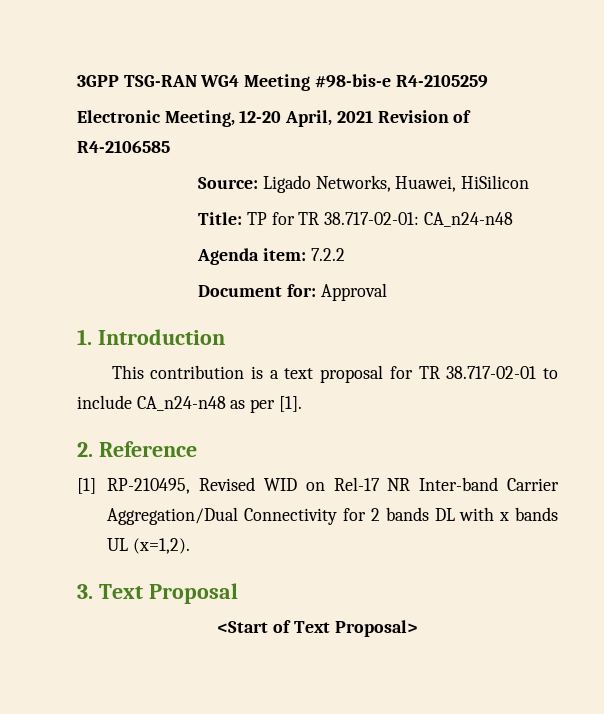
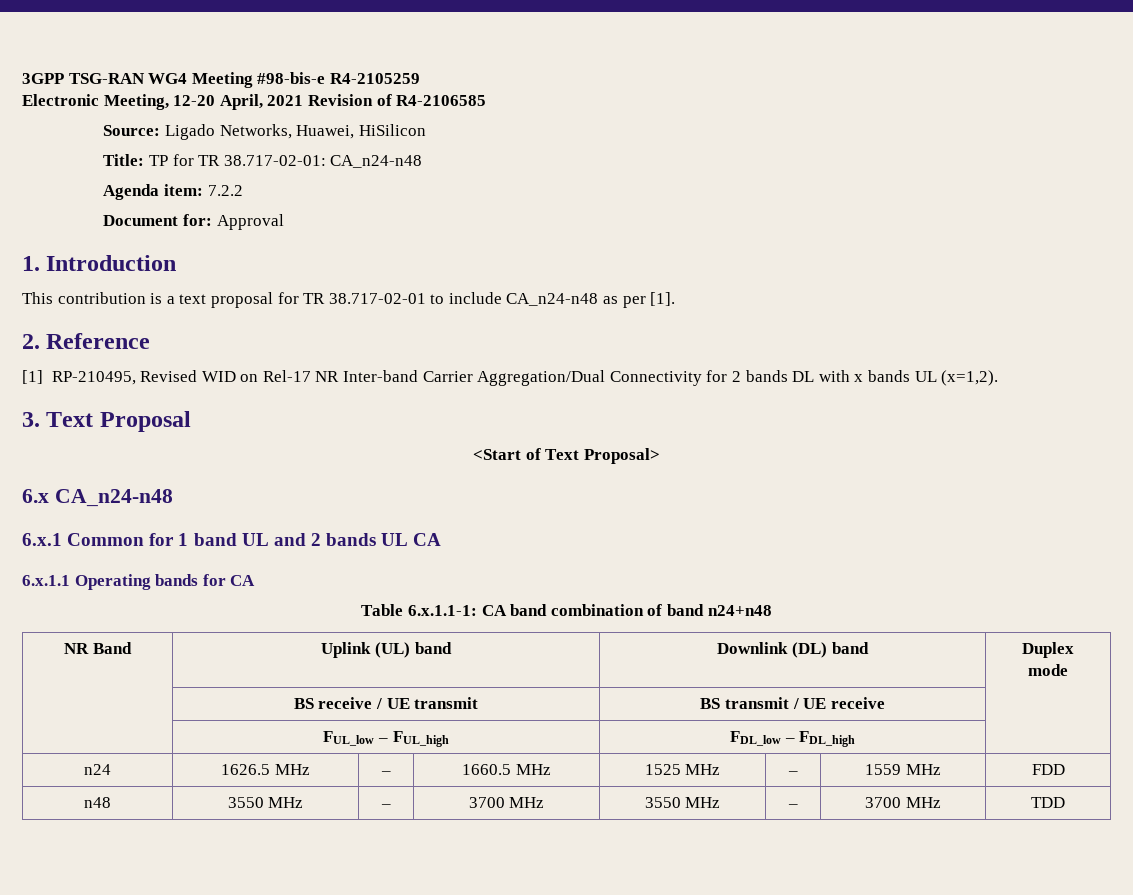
+ 6.x CA_n24-n48
+ 6.x.1 Common for 1 band UL and 2 bands UL CA
+ 6.x.1.1 Operating bands for CA
+ Table 6.x.1.1-1: CA band combination of band n24+n48
+ NR Band | Uplink (UL) band | Downlink (DL) band | Duplex
+ mode
+ | BS receive / UE transmit | BS transmit / UE receive |
+ | FUL_low – FUL_high | FDL_low – FDL_high |
+ n24 | 1626.5 MHz | – | 1660.5 MHz | 1525 MHz | – | 1559 MHz | FDD
+ n48 | 3550 MHz | – | 3700 MHz | 3550 MHz | – | 3700 MHz | TDD

